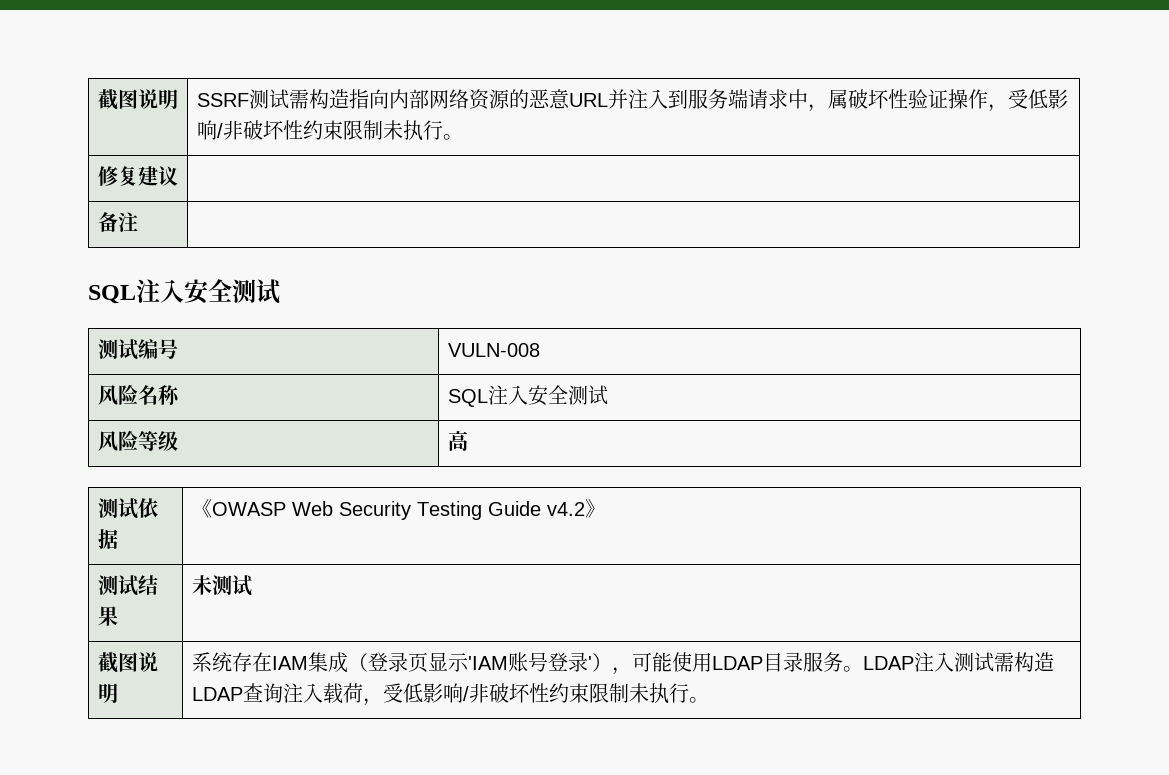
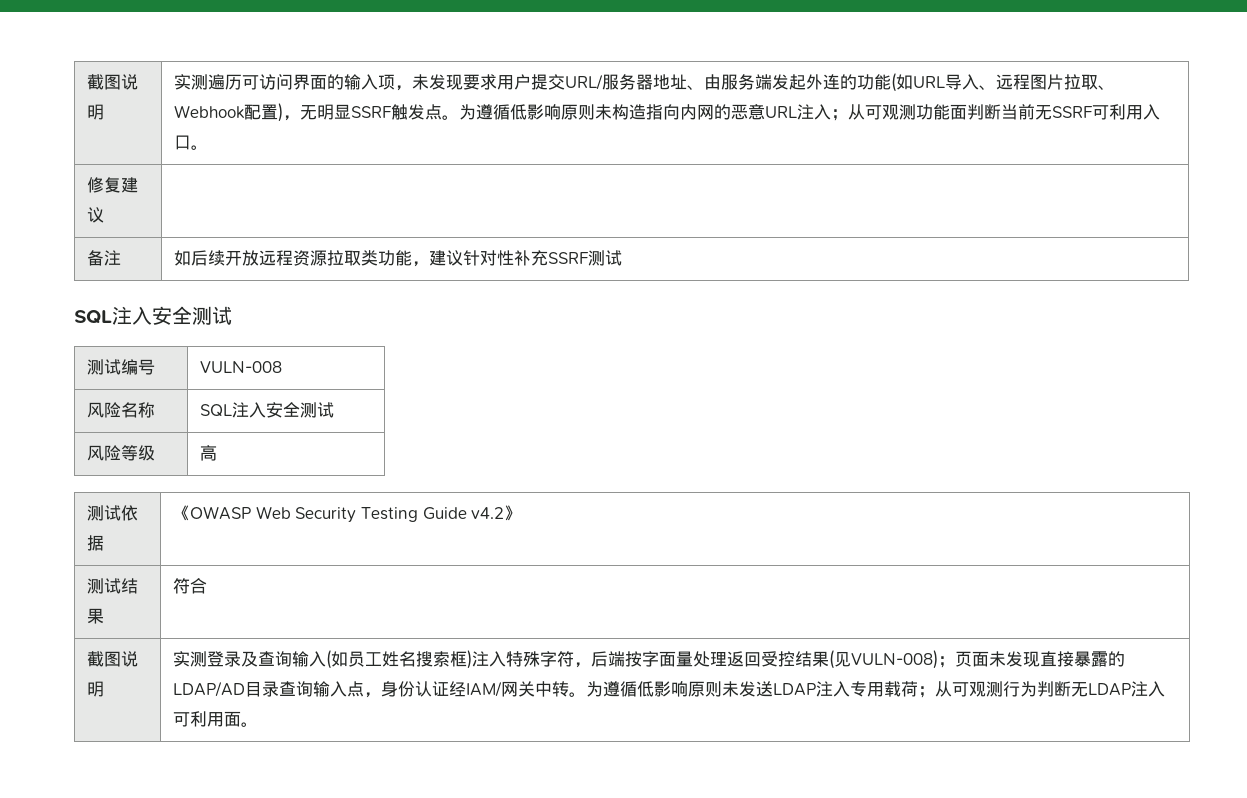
- 截图说明 | SSRF测试需构造指向内部网络资源的恶意URL并注入到服务端请求中，属破坏性验证操作，受低影响/非破坏性约束限制未执行。
+ 截图说明 | 实测遍历可访问界面的输入项，未发现要求用户提交URL/服务器地址、由服务端发起外连的功能(如URL导入、远程图片拉取、Webhook配置)，无明显SSRF触发点。为遵循低影响原则未构造指向内网的恶意URL注入；从可观测功能面判断当前无SSRF可利用入口。
  修复建议 |
- 备注 |
+ 备注 | 如后续开放远程资源拉取类功能，建议针对性补充SSRF测试
- 测试结果 | 未测试
- 截图说明 | 系统存在IAM集成（登录页显示'IAM账号登录'），可能使用LDAP目录服务。LDAP注入测试需构造LDAP查询注入载荷，受低影响/非破坏性约束限制未执行。
+ 测试结果 | 符合
+ 截图说明 | 实测登录及查询输入(如员工姓名搜索框)注入特殊字符，后端按字面量处理返回受控结果(见VULN-008)；页面未发现直接暴露的LDAP/AD目录查询输入点，身份认证经IAM/网关中转。为遵循低影响原则未发送LDAP注入专用载荷；从可观测行为判断无LDAP注入可利用面。

